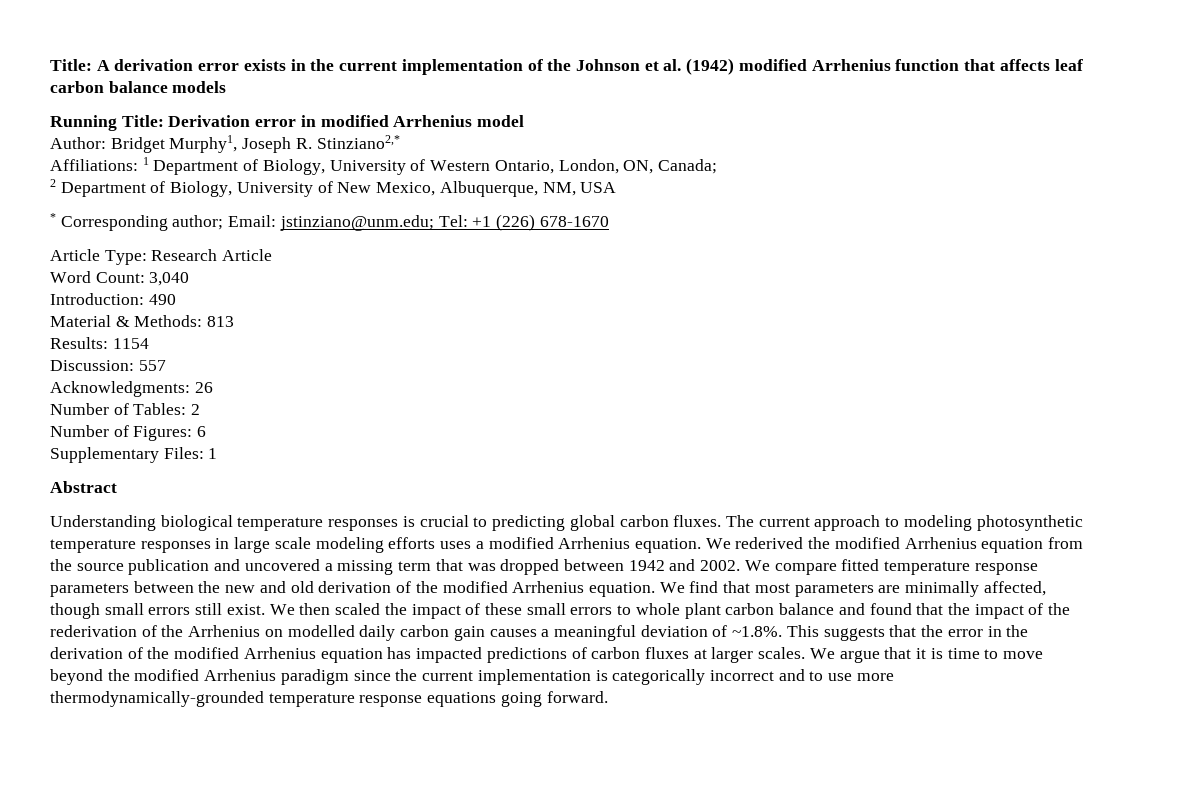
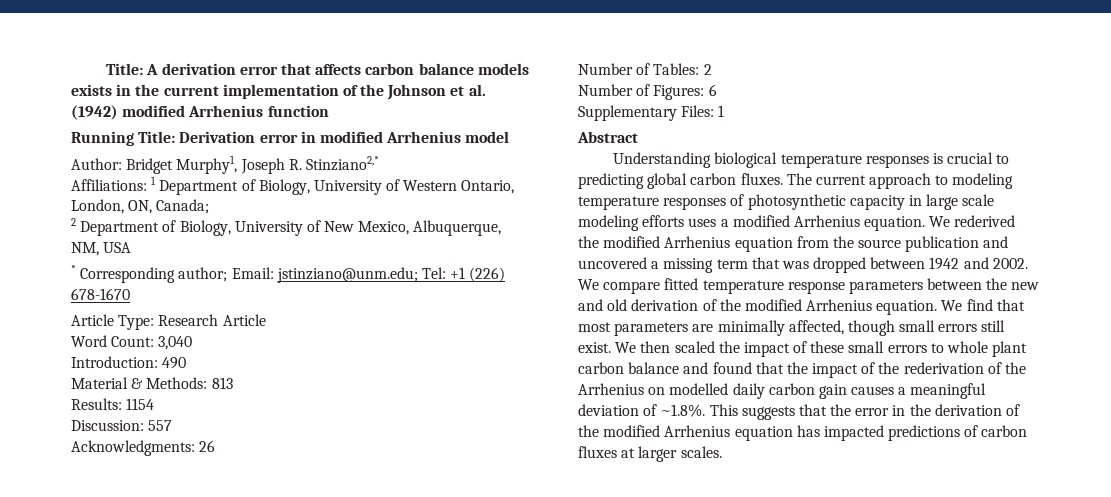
- Title: A derivation error exists in the current implementation of the Johnson et al. (1942) modified Arrhenius function that affects leaf carbon balance models
+ Title: A derivation error that affects carbon balance models exists in the current implementation of the Johnson et al. (1942) modified Arrhenius function
- The current approach to modeling photosynthetic temperature responses in large scale modeling efforts uses a modified Arrhenius equation.
+ The current approach to modeling temperature responses of photosynthetic capacity in large scale modeling efforts uses a modified Arrhenius equation.
- We argue that it is time to move beyond the modified Arrhenius paradigm since the current implementation is categorically incorrect and to use more thermodynamically-grounded temperature response equations going forward.

